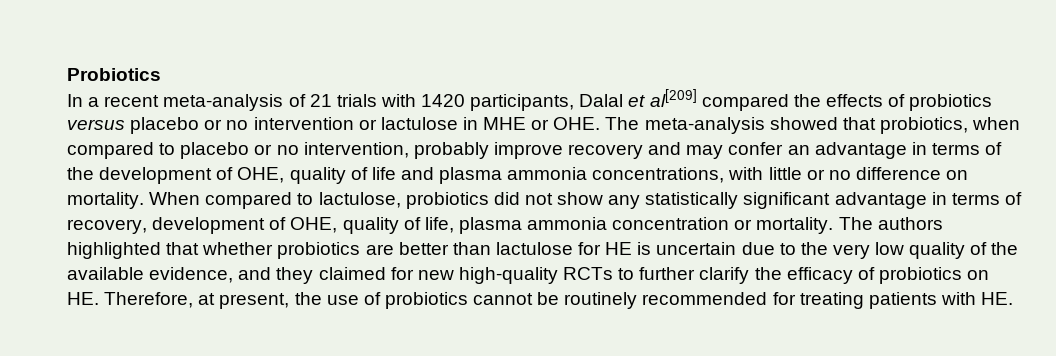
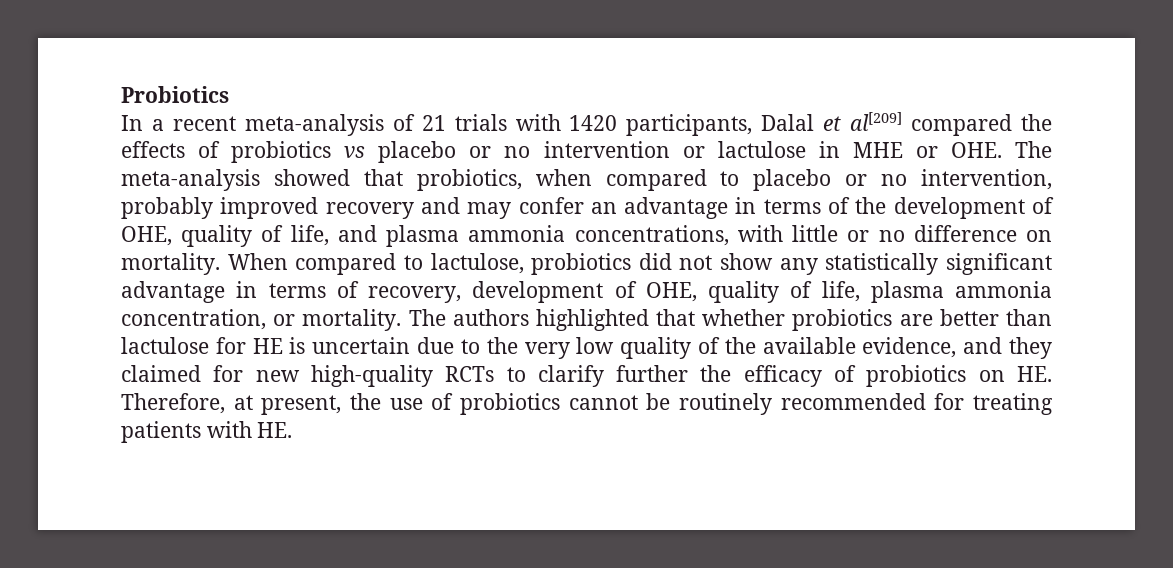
- In a recent meta-analysis of 21 trials with 1420 participants, Dalal et al[209] compared the effects of probiotics versus placebo or no intervention or lactulose in MHE or OHE. The meta-analysis showed that probiotics, when compared to placebo or no intervention, probably improve recovery and may confer an advantage in terms of the development of OHE, quality of life and plasma ammonia concentrations, with little or no difference on mortality.
+ In a recent meta-analysis of 21 trials with 1420 participants, Dalal et al[209] compared the effects of probiotics vs placebo or no intervention or lactulose in MHE or OHE. The meta-analysis showed that probiotics, when compared to placebo or no intervention, probably improved recovery and may confer an advantage in terms of the development of OHE, quality of life, and plasma ammonia concentrations, with little or no difference on mortality.
- When compared to lactulose, probiotics did not show any statistically significant advantage in terms of recovery, development of OHE, quality of life, plasma ammonia concentration or mortality.
+ When compared to lactulose, probiotics did not show any statistically significant advantage in terms of recovery, development of OHE, quality of life, plasma ammonia concentration, or mortality.
- The authors highlighted that whether probiotics are better than lactulose for HE is uncertain due to the very low quality of the available evidence, and they claimed for new high-quality RCTs to further clarify the efficacy of probiotics on HE. Therefore, at present, the use of probiotics cannot be routinely recommended for treating patients with HE.
+ The authors highlighted that whether probiotics are better than lactulose for HE is uncertain due to the very low quality of the available evidence, and they claimed for new high-quality RCTs to clarify further the efficacy of probiotics on HE. Therefore, at present, the use of probiotics cannot be routinely recommended for treating patients with HE.

